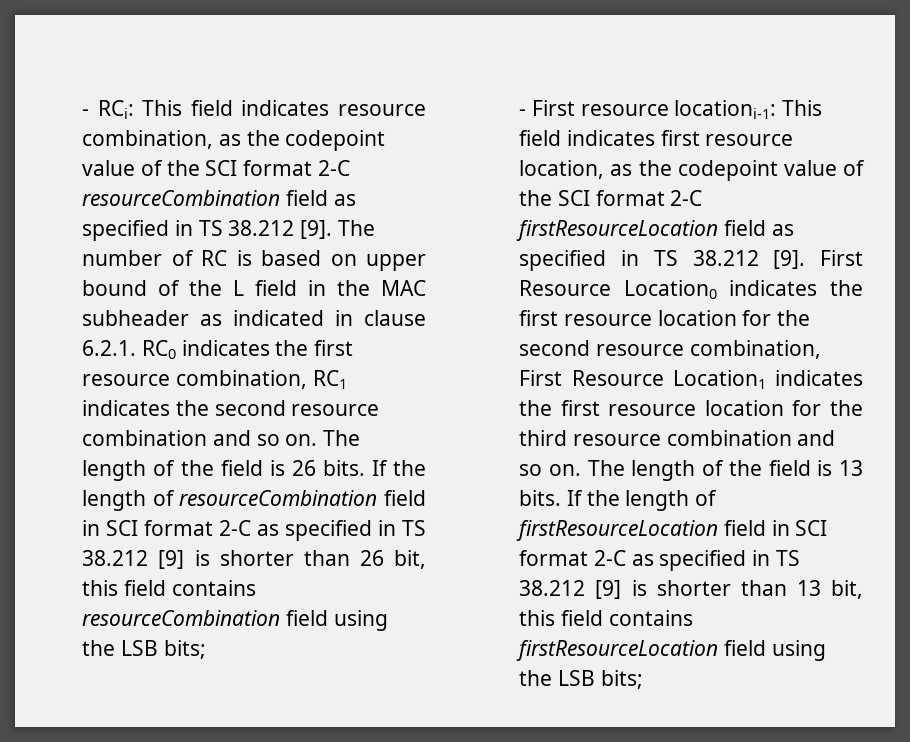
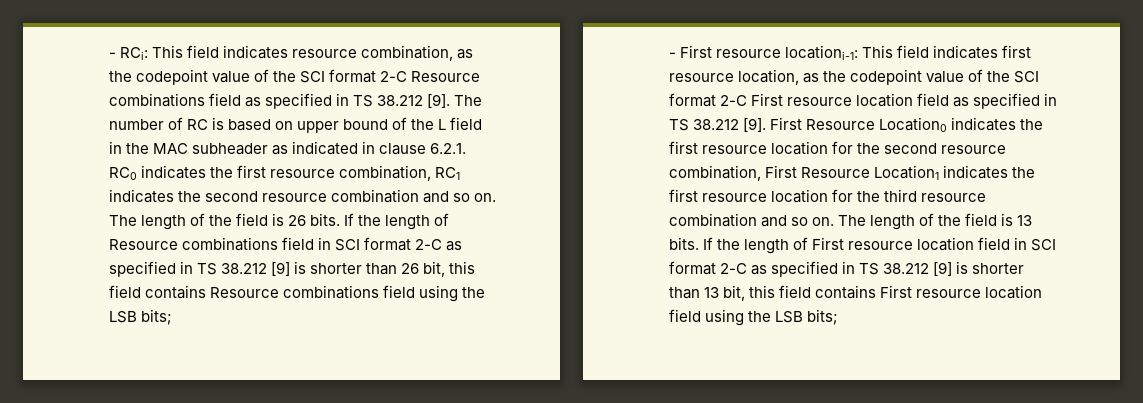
- - RCi: This field indicates resource combination, as the codepoint value of the SCI format 2-C resourceCombination field as specified in TS 38.212 [9].
+ - RCi: This field indicates resource combination, as the codepoint value of the SCI format 2-C Resource combinations field as specified in TS 38.212 [9].
- If the length of resourceCombination field in SCI format 2-C as specified in TS 38.212 [9] is shorter than 26 bit, this field contains resourceCombination field using the LSB bits;
+ If the length of Resource combinations field in SCI format 2-C as specified in TS 38.212 [9] is shorter than 26 bit, this field contains Resource combinations field using the LSB bits;
- - First resource locationi-1: This field indicates first resource location, as the codepoint value of the SCI format 2-C firstResourceLocation field as specified in TS 38.212 [9].
+ - First resource locationi-1: This field indicates first resource location, as the codepoint value of the SCI format 2-C First resource location field as specified in TS 38.212 [9].
- If the length of firstResourceLocation field in SCI format 2-C as specified in TS 38.212 [9] is shorter than 13 bit, this field contains firstResourceLocation field using the LSB bits;
+ If the length of First resource location field in SCI format 2-C as specified in TS 38.212 [9] is shorter than 13 bit, this field contains First resource location field using the LSB bits;

